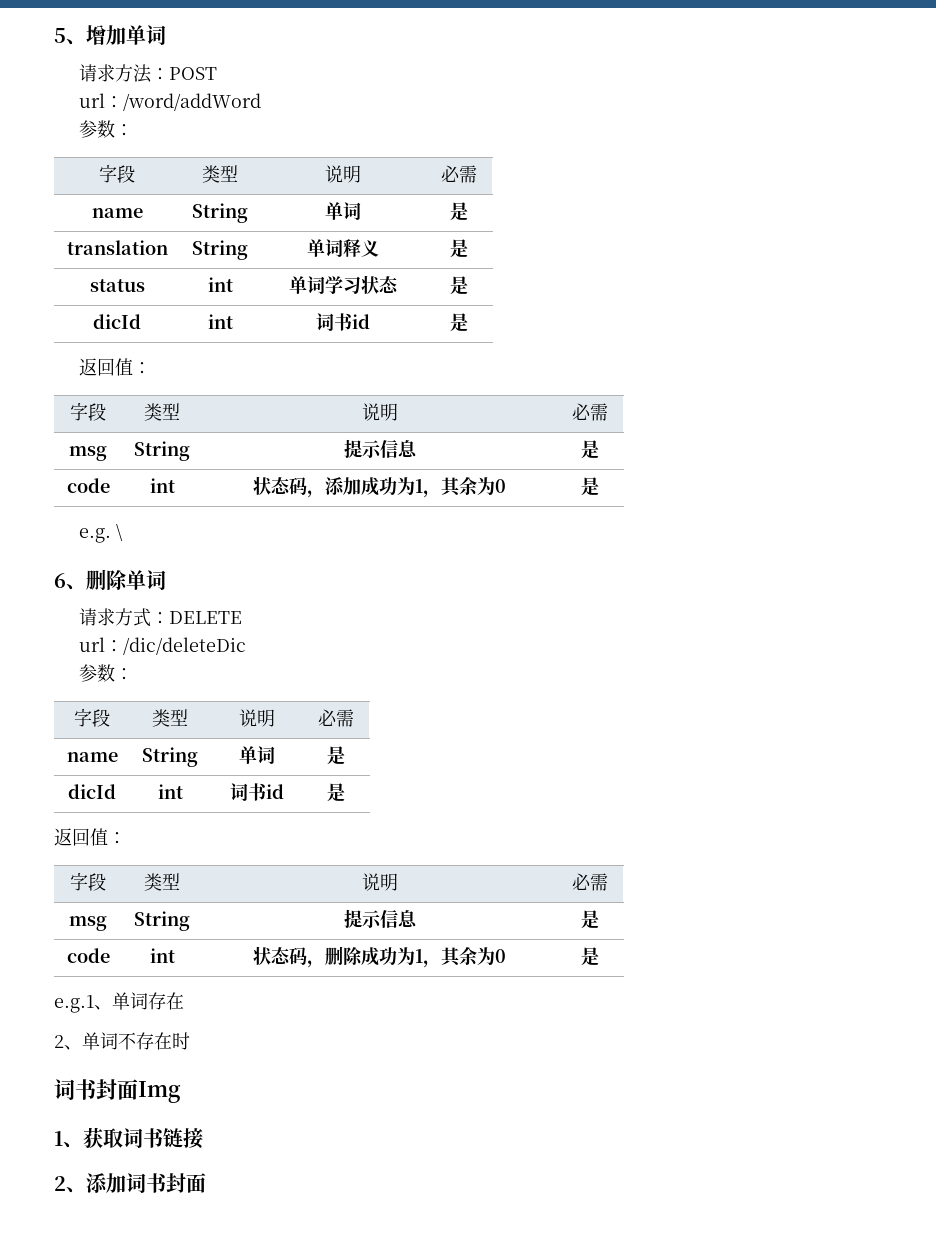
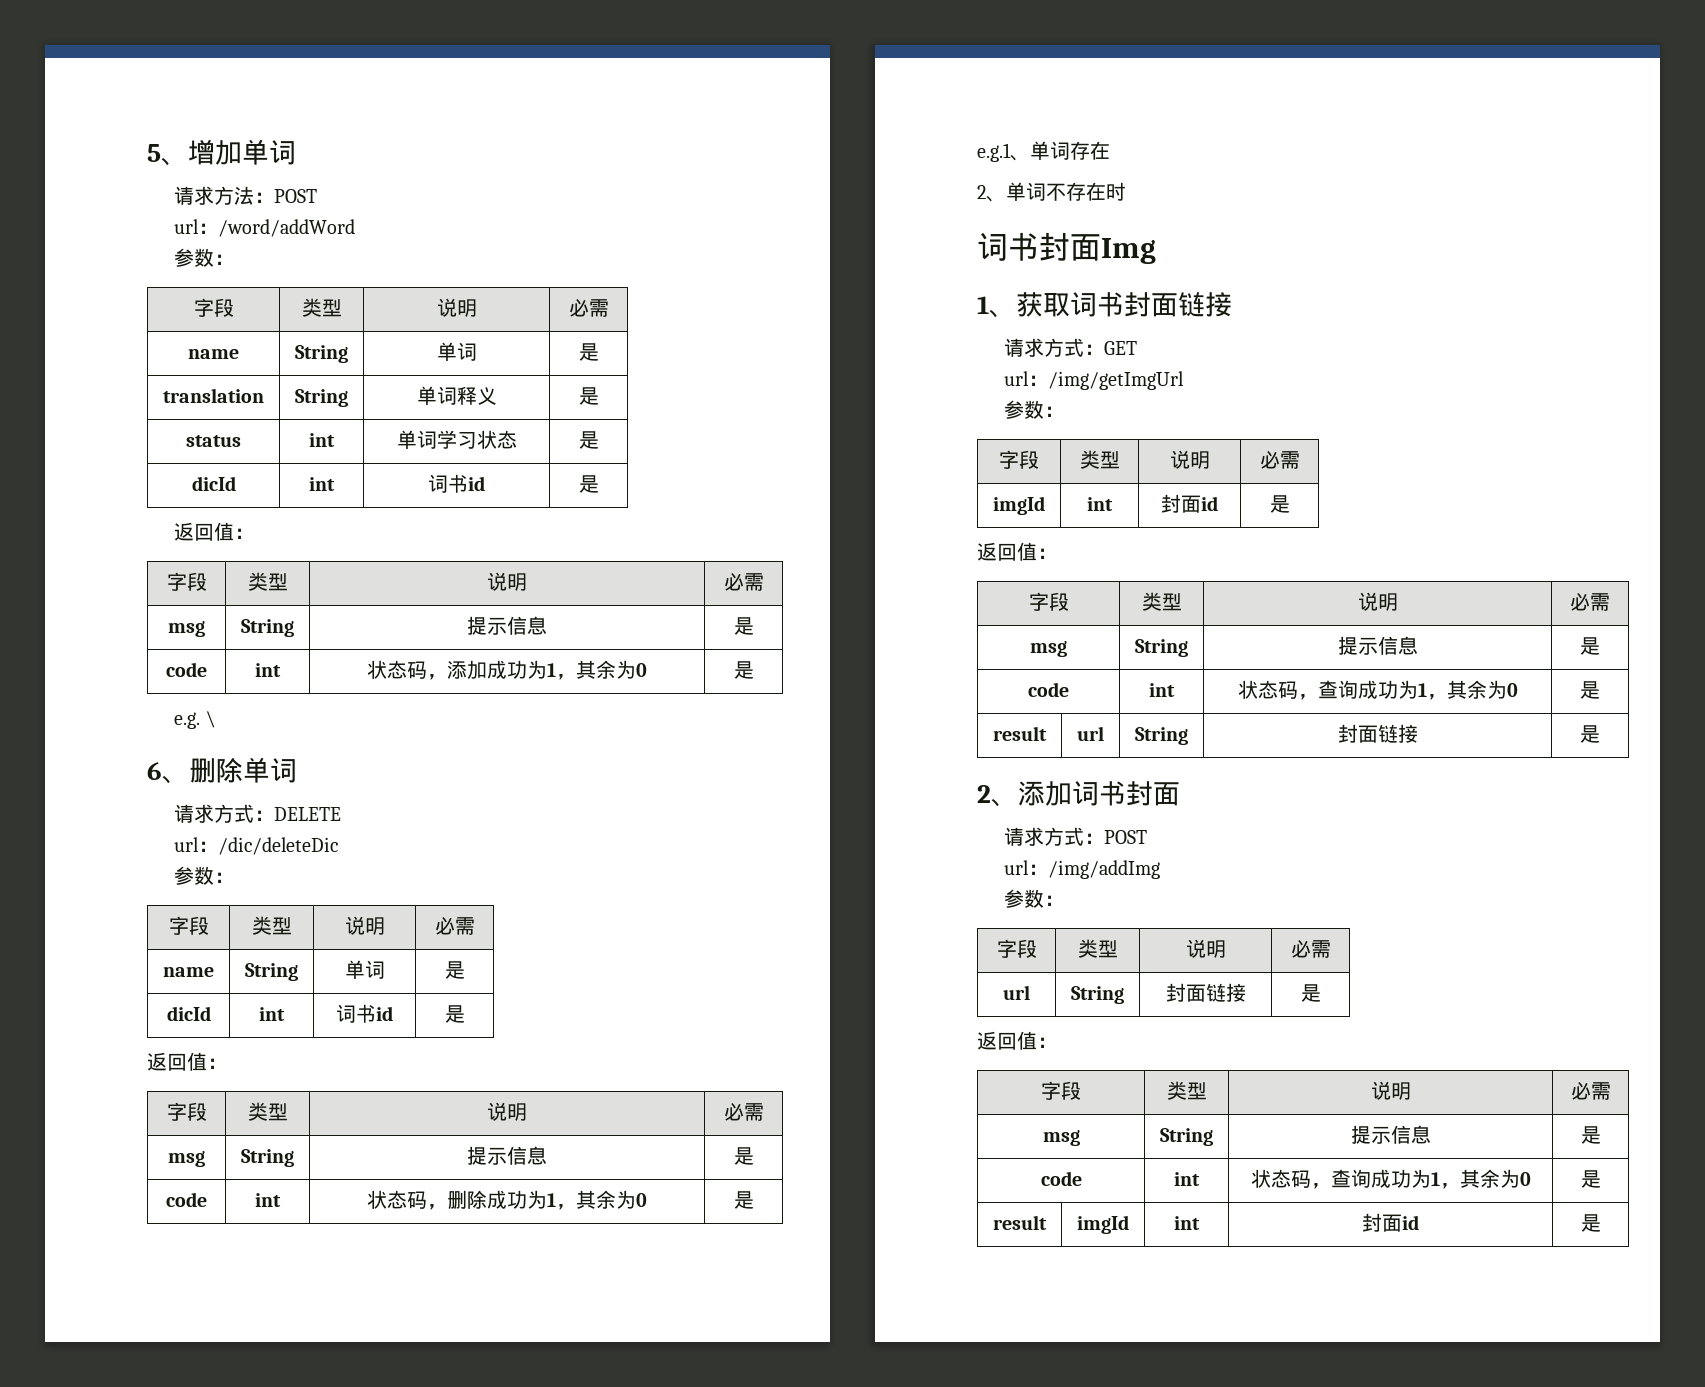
- 1、获取词书链接
+ 1、获取词书封面链接
+ 请求方式：GET
+ url：/img/getImgUrl
+ 参数：
+ 字段 | 类型 | 说明 | 必需
+ imgId | int | 封面id | 是
+ 返回值：
+ 字段 | 类型 | 说明 | 必需
+ msg | String | 提示信息 | 是
+ code | int | 状态码，查询成功为1，其余为0 | 是
+ result | url | String | 封面链接 | 是
+ 请求方式：POST
+ url：/img/addImg
+ 参数：
+ 字段 | 类型 | 说明 | 必需
+ url | String | 封面链接 | 是
+ 返回值：
+ 字段 | 类型 | 说明 | 必需
+ msg | String | 提示信息 | 是
+ code | int | 状态码，查询成功为1，其余为0 | 是
+ result | imgId | int | 封面id | 是

